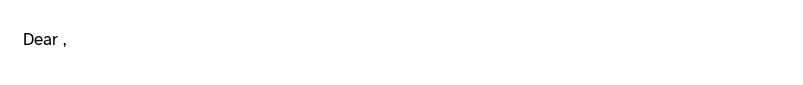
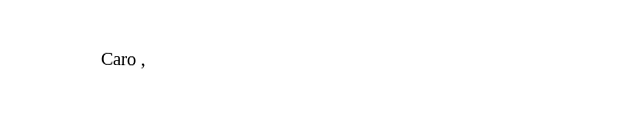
- Dear ,
+ Caro ,

